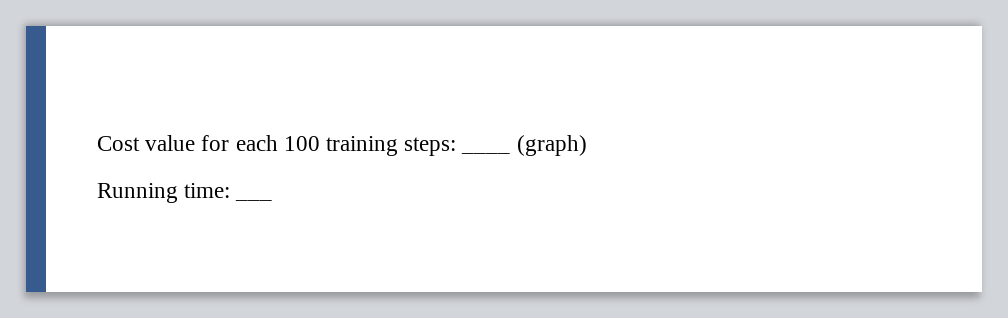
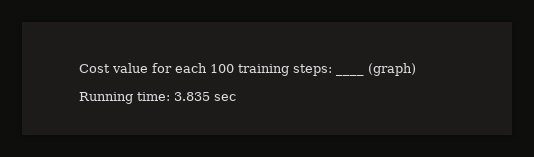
- Running time: ___
+ Running time: 3.835 sec

